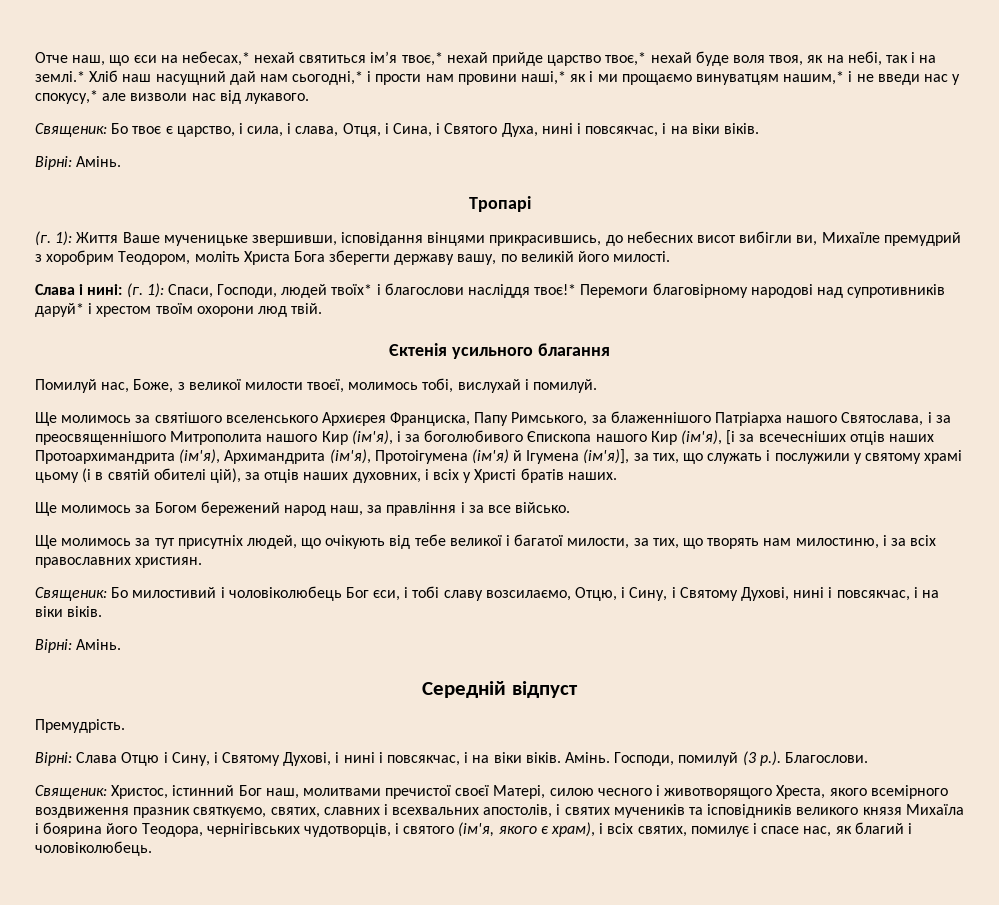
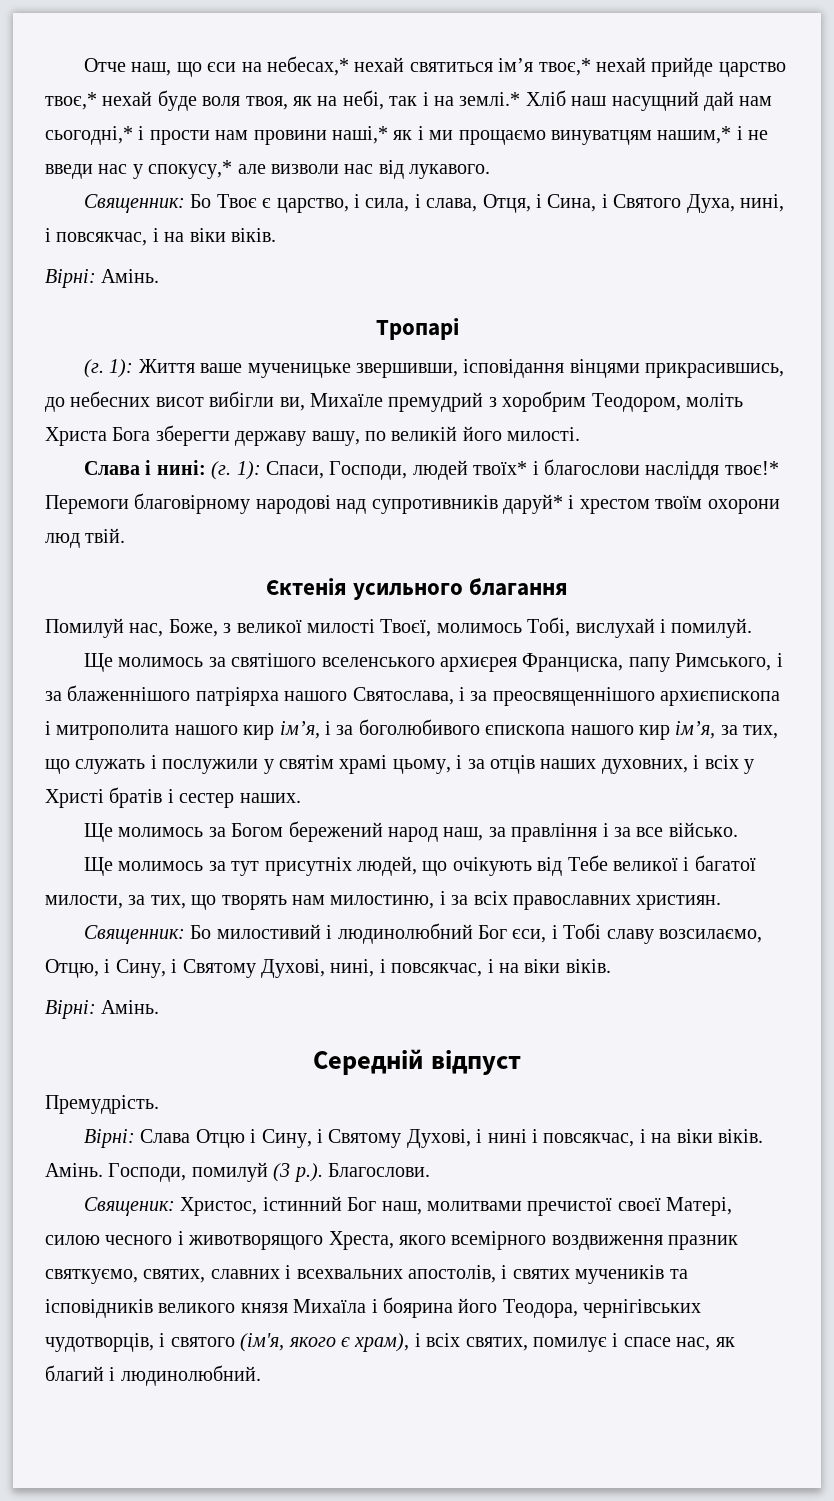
- Священик: Бо твоє є царство, і сила, і слава, Отця, і Сина, і Святого Духа, нині і повсякчас, і на віки віків.
+ Священник: Бо Твоє є царство, і сила, і слава, Отця, і Сина, і Святого Духа, нині, і повсякчас, і на віки віків.
- (г. 1): Життя Ваше мученицьке звершивши, ісповідання вінцями прикрасившись, до небесних висот вибігли ви, Михаїле премудрий з хоробрим Теодором, моліть Христа Бога зберегти державу вашу, по великій його милості.
+ (г. 1): Життя ваше мученицьке звершивши, ісповідання вінцями прикрасившись, до небесних висот вибігли ви, Михаїле премудрий з хоробрим Теодором, моліть Христа Бога зберегти державу вашу, по великій його милості.
- Помилуй нас, Боже, з великої милости твоєї, молимось тобі, вислухай і помилуй.
+ Помилуй нас, Боже, з великої милості Твоєї, молимось Тобі, вислухай і помилуй.
- Ще молимось за святішого вселенського Архиєрея Франциска, Папу Римського, за блаженнішого Патріарха нашого Святослава, і за преосвященнішого Митрополита нашого Кир (ім'я), і за боголюбивого Єпископа нашого Кир (ім'я), [і за всечесніших отців наших Протоархимандрита (ім'я), Архимандрита (ім'я), Протоігумена (ім'я) й Ігумена (ім'я)], за тих, що служать і послужили у святому храмі цьому (і в святій обителі цій), за отців наших духовних, і всіх у Христі братів наших.
+ Ще молимось за святішого вселенського архиєрея Франциска, папу Римського, і за блаженнішого патріярха нашого Святослава, і за преосвященнішого архиєпископа і митрополита нашого кир ім’я, і за боголюбивого єпископа нашого кир ім’я, за тих, що служать і послужили у святім храмі цьому, і за отців наших духовних, і всіх у Христі братів і сестер наших.
- Ще молимось за тут присутніх людей, що очікують від тебе великої і багатої милости, за тих, що творять нам милостиню, і за всіх православних християн.
+ Ще молимось за тут присутніх людей, що очікують від Тебе великої і багатої милости, за тих, що творять нам милостиню, і за всіх православних християн.
- Священик: Бо милостивий і чоловіколюбець Бог єси, і тобі славу возсилаємо, Отцю, і Сину, і Святому Духові, нині і повсякчас, і на віки віків.
+ Священник: Бо милостивий і людинолюбний Бог єси, і Тобі славу возсилаємо, Отцю, і Сину, і Святому Духові, нині, і повсякчас, і на віки віків.
- Священик: Христос, істинний Бог наш, молитвами пречистої своєї Матері, силою чесного і животворящого Хреста, якого всемірного воздвиження празник святкуємо, святих, славних і всехвальних апостолів, і святих мучеників та ісповідників великого князя Михаїла і боярина його Теодора, чернігівських чудотворців, і святого (ім'я, якого є храм), і всіх святих, помилує і спасе нас, як благий і чоловіколюбець.
+ Священик: Христос, істинний Бог наш, молитвами пречистої своєї Матері, силою чесного і животворящого Хреста, якого всемірного воздвиження празник святкуємо, святих, славних і всехвальних апостолів, і святих мучеників та ісповідників великого князя Михаїла і боярина його Теодора, чернігівських чудотворців, і святого (ім'я, якого є храм), і всіх святих, помилує і спасе нас, як благий і людинолюбний.

